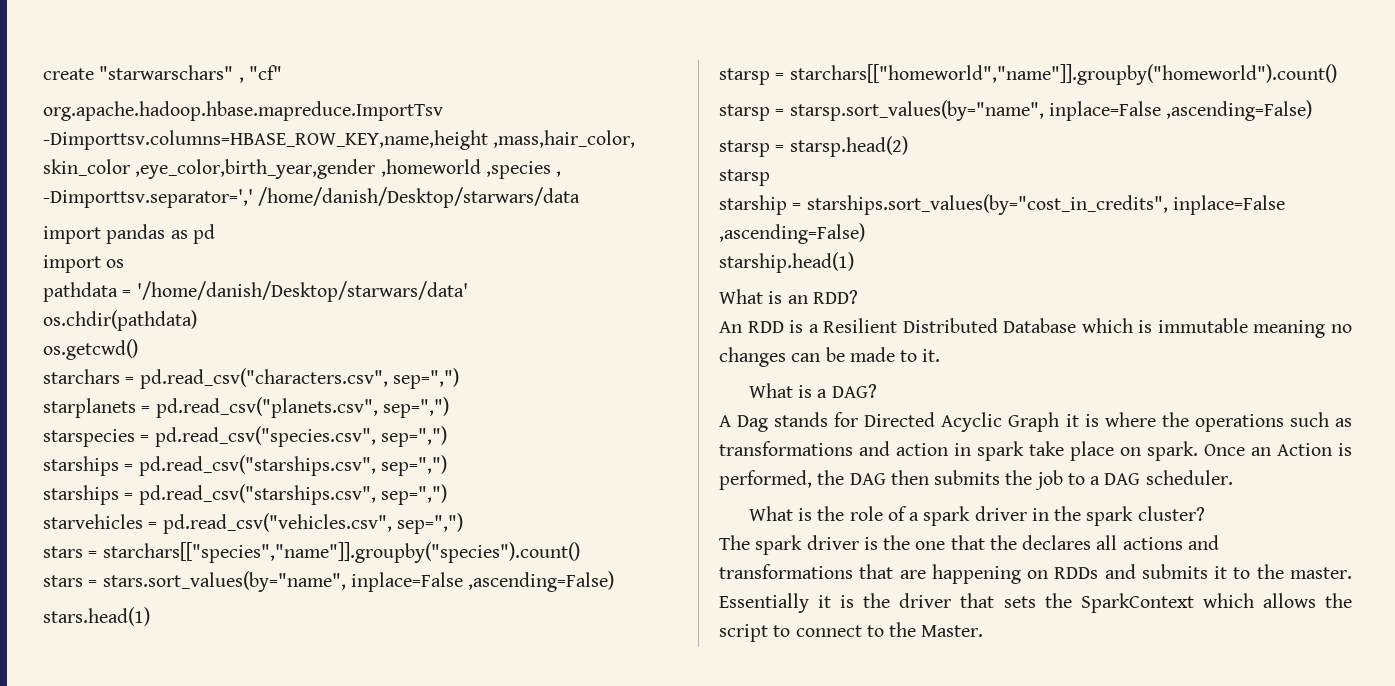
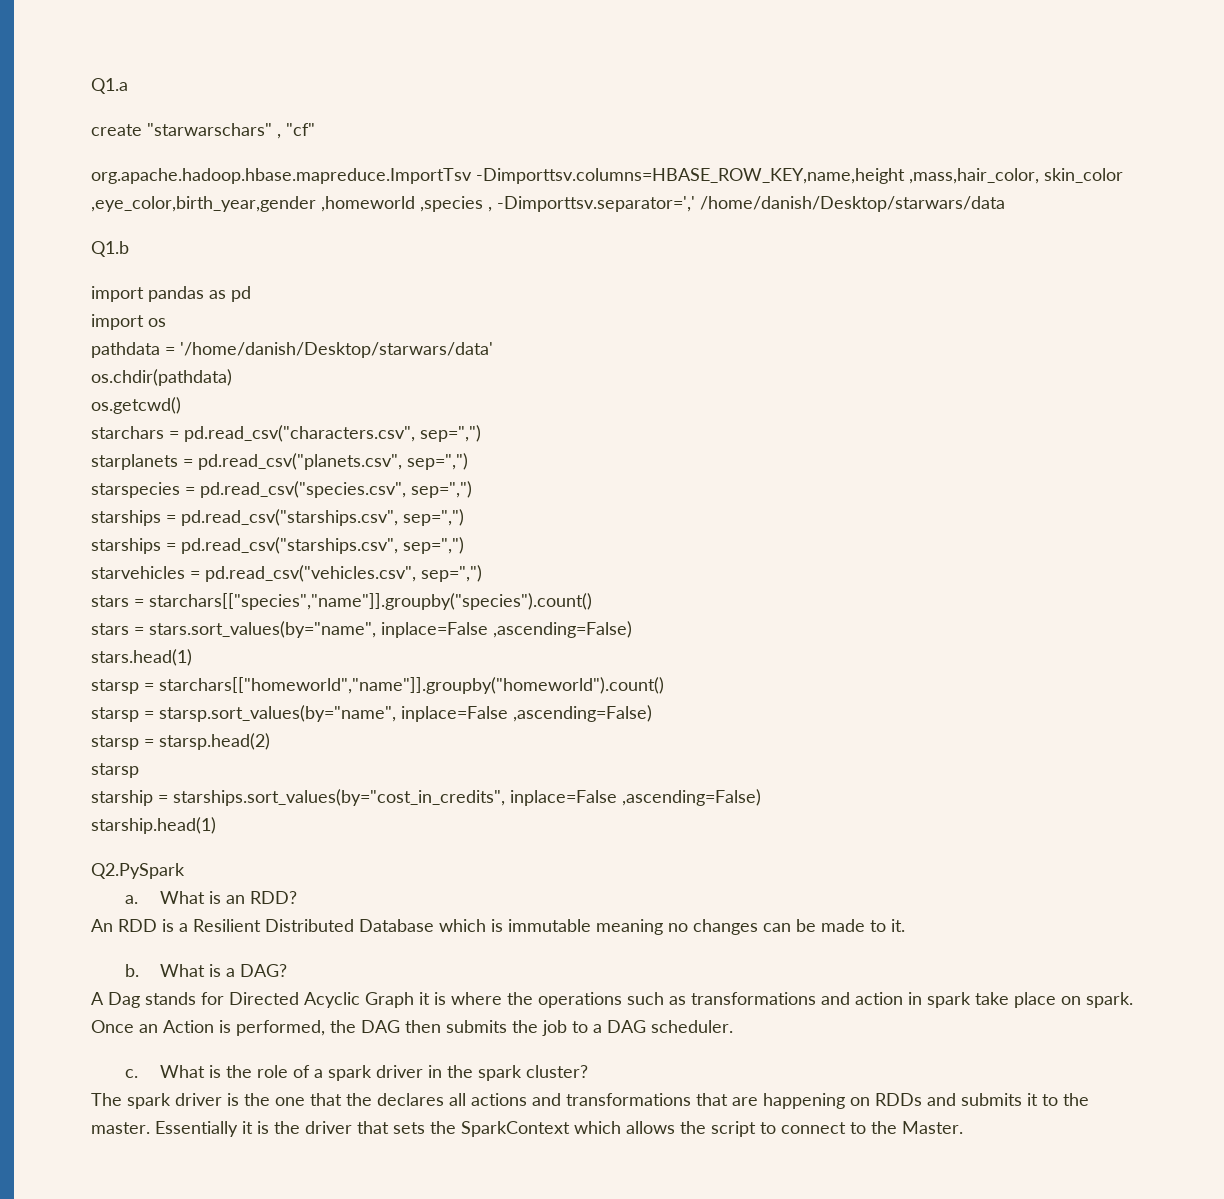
+ Q1.a
+ Q1.b
+ Q2.PySpark
+ a.
+ b.
+ c.

